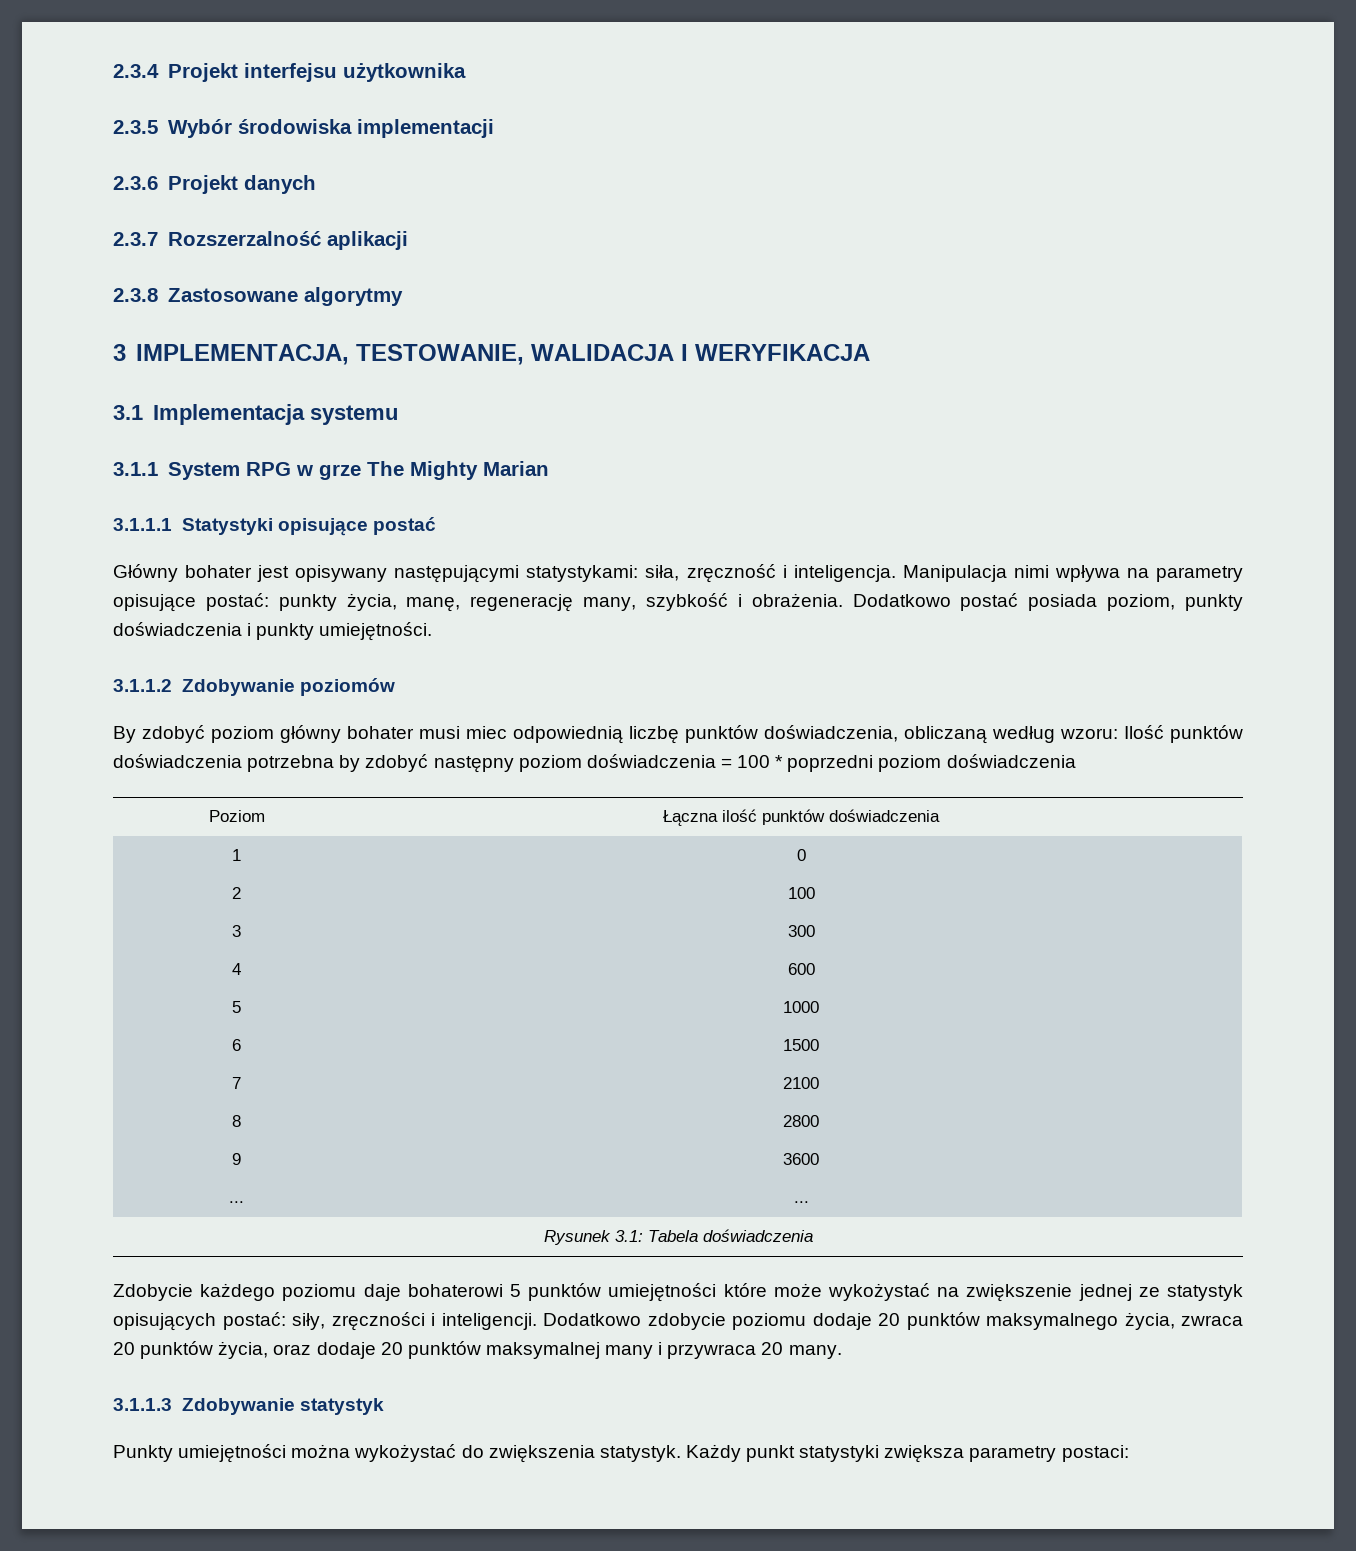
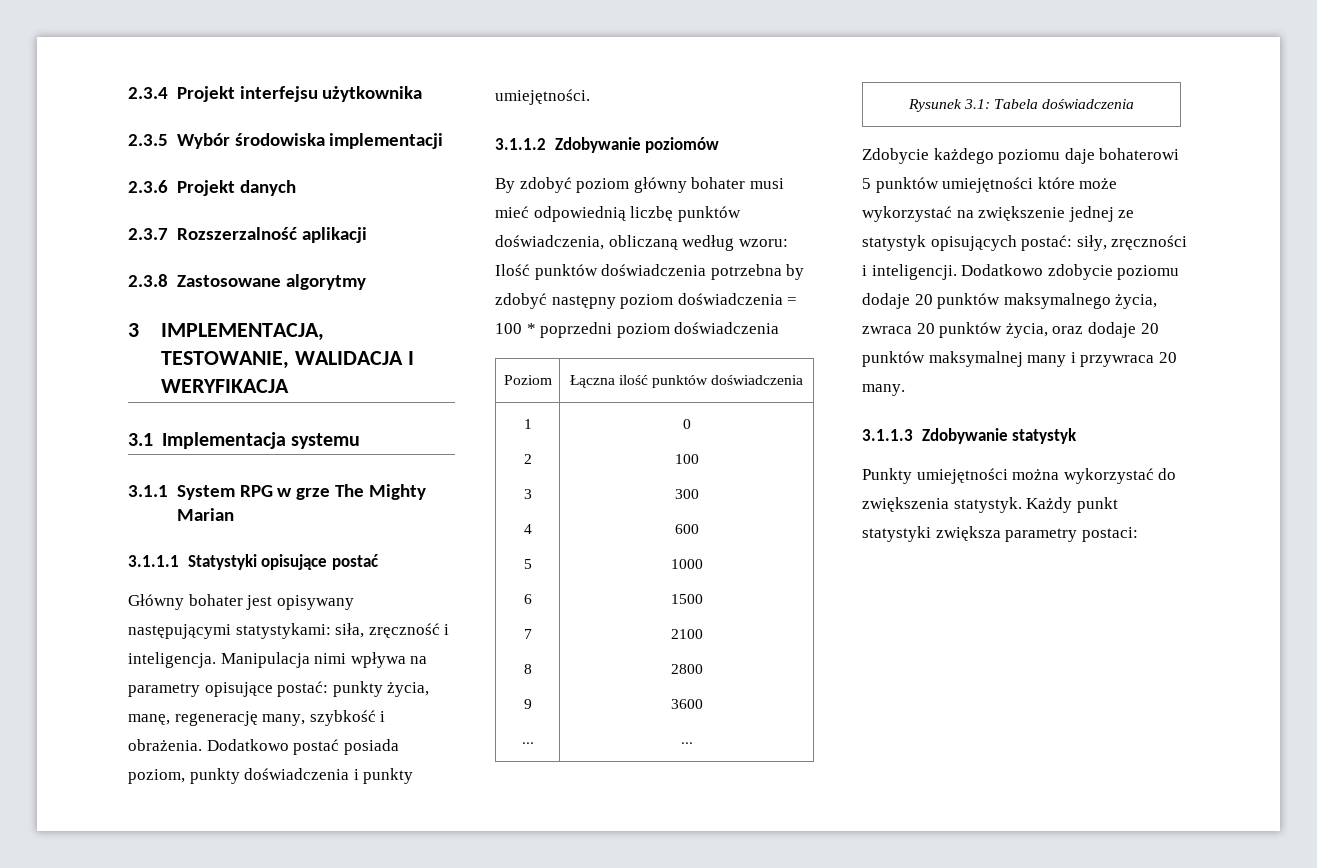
- By zdobyć poziom główny bohater musi miec odpowiednią liczbę punktów doświadczenia, obliczaną według wzoru: Ilość punktów doświadczenia potrzebna by zdobyć następny poziom doświadczenia = 100 * poprzedni poziom doświadczenia
+ By zdobyć poziom główny bohater musi mieć odpowiednią liczbę punktów doświadczenia, obliczaną według wzoru: Ilość punktów doświadczenia potrzebna by zdobyć następny poziom doświadczenia = 100 * poprzedni poziom doświadczenia
- Zdobycie każdego poziomu daje bohaterowi 5 punktów umiejętności które może wykożystać na zwiększenie jednej ze statystyk opisujących postać: siły, zręczności i inteligencji.
+ Zdobycie każdego poziomu daje bohaterowi 5 punktów umiejętności które może wykorzystać na zwiększenie jednej ze statystyk opisujących postać: siły, zręczności i inteligencji.
- Punkty umiejętności można wykożystać do zwiększenia statystyk.
+ Punkty umiejętności można wykorzystać do zwiększenia statystyk.

